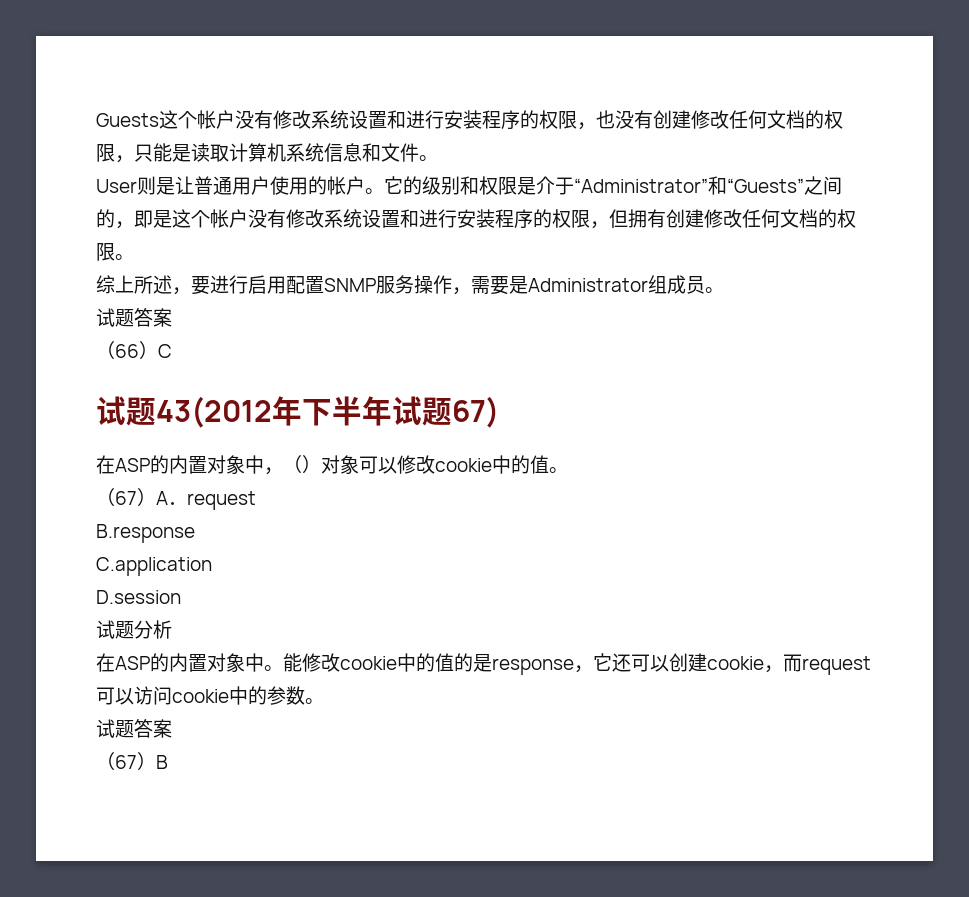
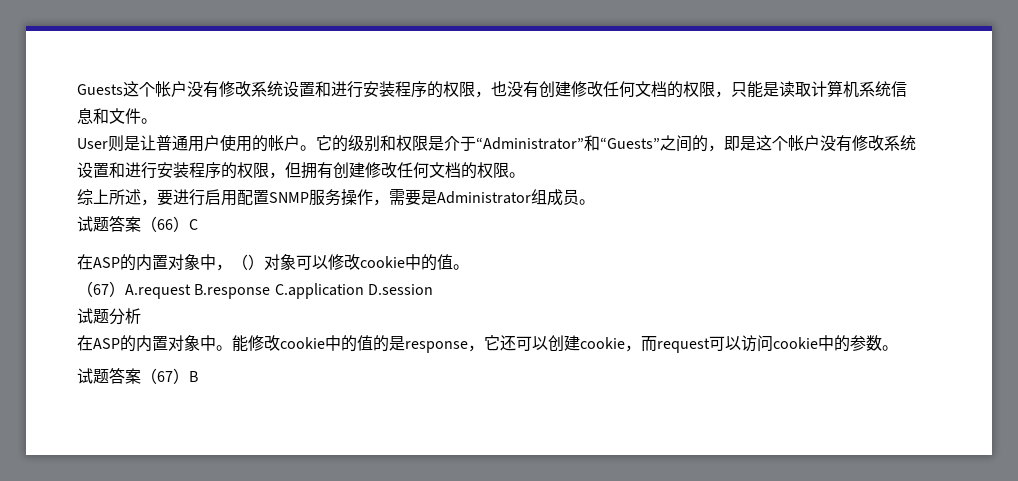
  综上所述，要进行启用配置SNMP服务操作，需要是Administrator组成员。
- 试题答案
- （66）C
+ 试题答案（66）C
- 试题43(2012年下半年试题67)
- （67）A．request
- B.response
- C.application
- D.session
+ （67）A.request B.response C.application D.session
  能修改cookie中的值的是response，它还可以创建cookie，而request可以访问cookie中的参数。
- 试题答案
- （67）B
+ 试题答案（67）B

